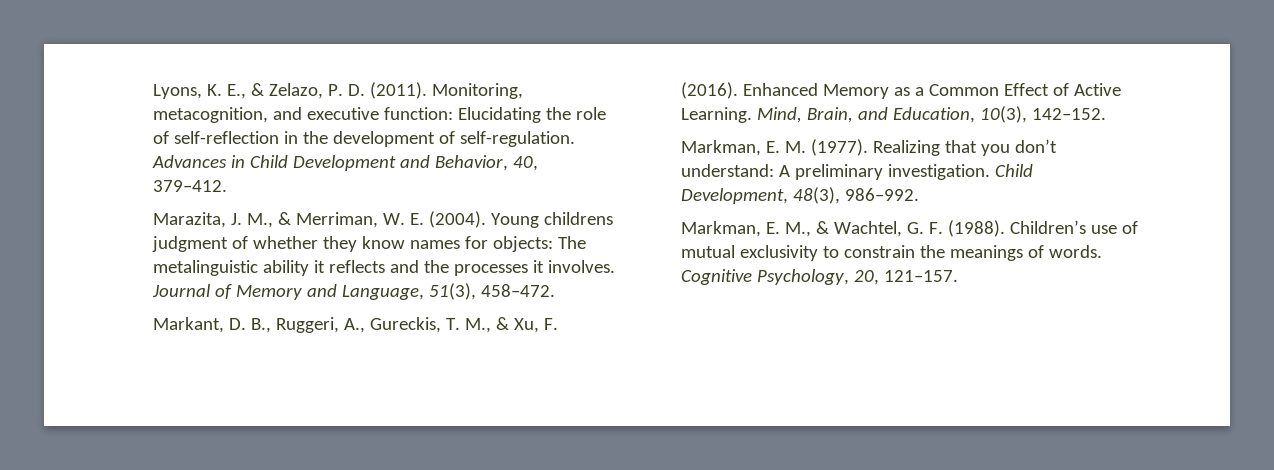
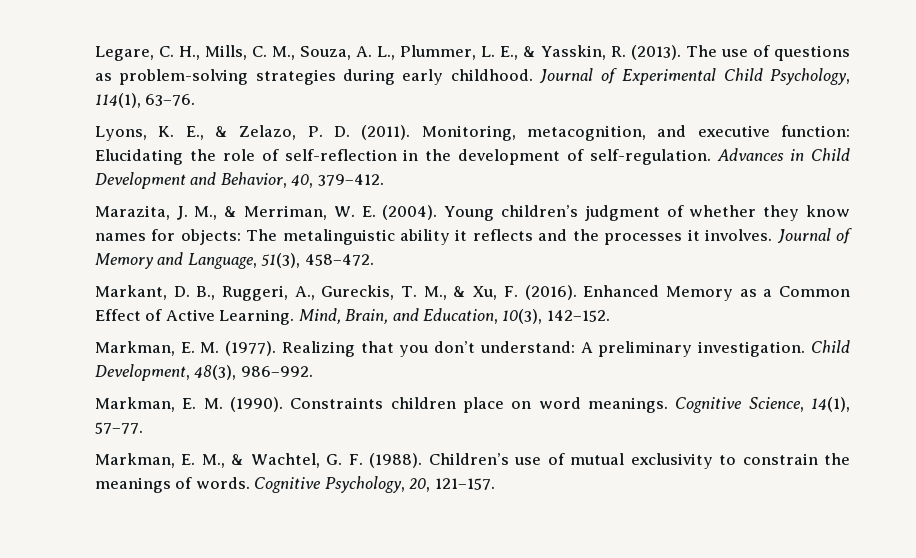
+ Legare, C. H., Mills, C. M., Souza, A. L., Plummer, L. E., & Yasskin, R. (2013). The use of questions as problem-solving strategies during early childhood. Journal of Experimental Child Psychology, 114(1), 63–76.
- Young childrens judgment of whether they know names for objects: The metalinguistic ability it reflects and the processes it involves.
+ Young children’s judgment of whether they know names for objects: The metalinguistic ability it reflects and the processes it involves.
+ Markman, E. M. (1990). Constraints children place on word meanings. Cognitive Science, 14(1), 57–77.

